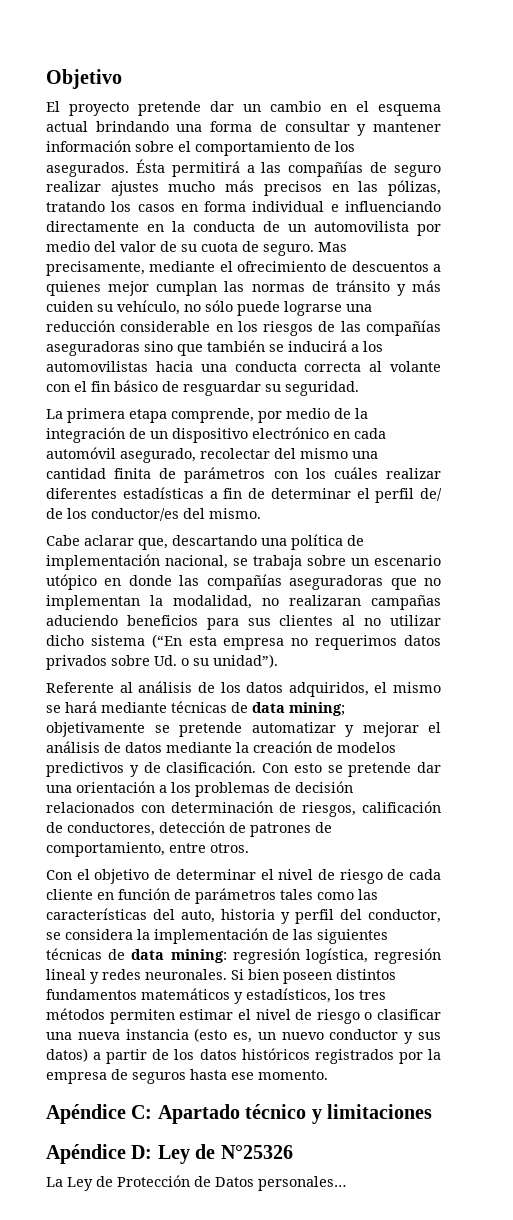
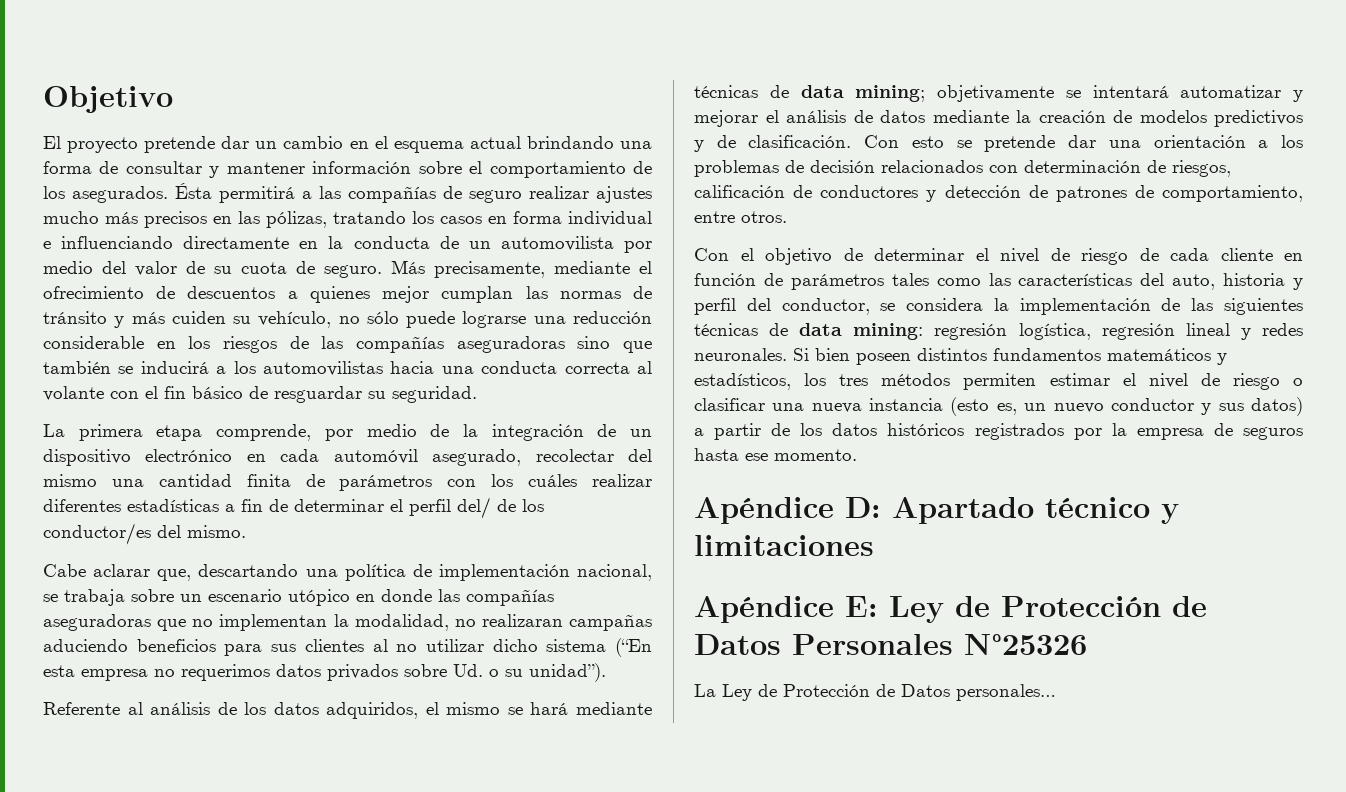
- Mas precisamente, mediante el ofrecimiento de descuentos a quienes mejor cumplan las normas de tránsito y más cuiden su vehículo, no sólo puede lograrse una reducción considerable en los riesgos de las compañías aseguradoras sino que también se inducirá a los automovilistas hacia una conducta correcta al volante con el fin básico de resguardar su seguridad.
+ Más precisamente, mediante el ofrecimiento de descuentos a quienes mejor cumplan las normas de tránsito y más cuiden su vehículo, no sólo puede lograrse una reducción considerable en los riesgos de las compañías aseguradoras sino que también se inducirá a los automovilistas hacia una conducta correcta al volante con el fin básico de resguardar su seguridad.
- La primera etapa comprende, por medio de la integración de un dispositivo electrónico en cada automóvil asegurado, recolectar del mismo una cantidad finita de parámetros con los cuáles realizar diferentes estadísticas a fin de determinar el perfil de/ de los conductor/es del mismo.
+ La primera etapa comprende, por medio de la integración de un dispositivo electrónico en cada automóvil asegurado, recolectar del mismo una cantidad finita de parámetros con los cuáles realizar diferentes estadísticas a fin de determinar el perfil del/ de los conductor/es del mismo.
- Referente al análisis de los datos adquiridos, el mismo se hará mediante técnicas de data mining; objetivamente se pretende automatizar y mejorar el análisis de datos mediante la creación de modelos predictivos y de clasificación.
+ Referente al análisis de los datos adquiridos, el mismo se hará mediante técnicas de data mining; objetivamente se intentará automatizar y mejorar el análisis de datos mediante la creación de modelos predictivos y de clasificación.
- Con esto se pretende dar una orientación a los problemas de decisión relacionados con determinación de riesgos, calificación de conductores, detección de patrones de comportamiento, entre otros.
+ Con esto se pretende dar una orientación a los problemas de decisión relacionados con determinación de riesgos, calificación de conductores y detección de patrones de comportamiento, entre otros.
- Apéndice C: Apartado técnico y limitaciones
+ Apéndice D: Apartado técnico y limitaciones
- Apéndice D: Ley de N°25326
+ Apéndice E: Ley de Protección de Datos Personales N°25326

